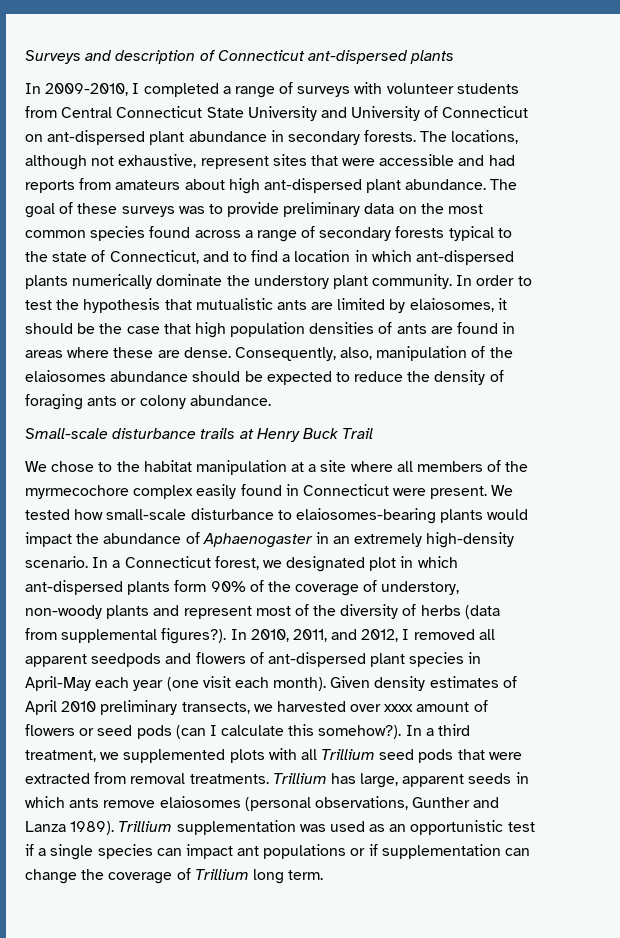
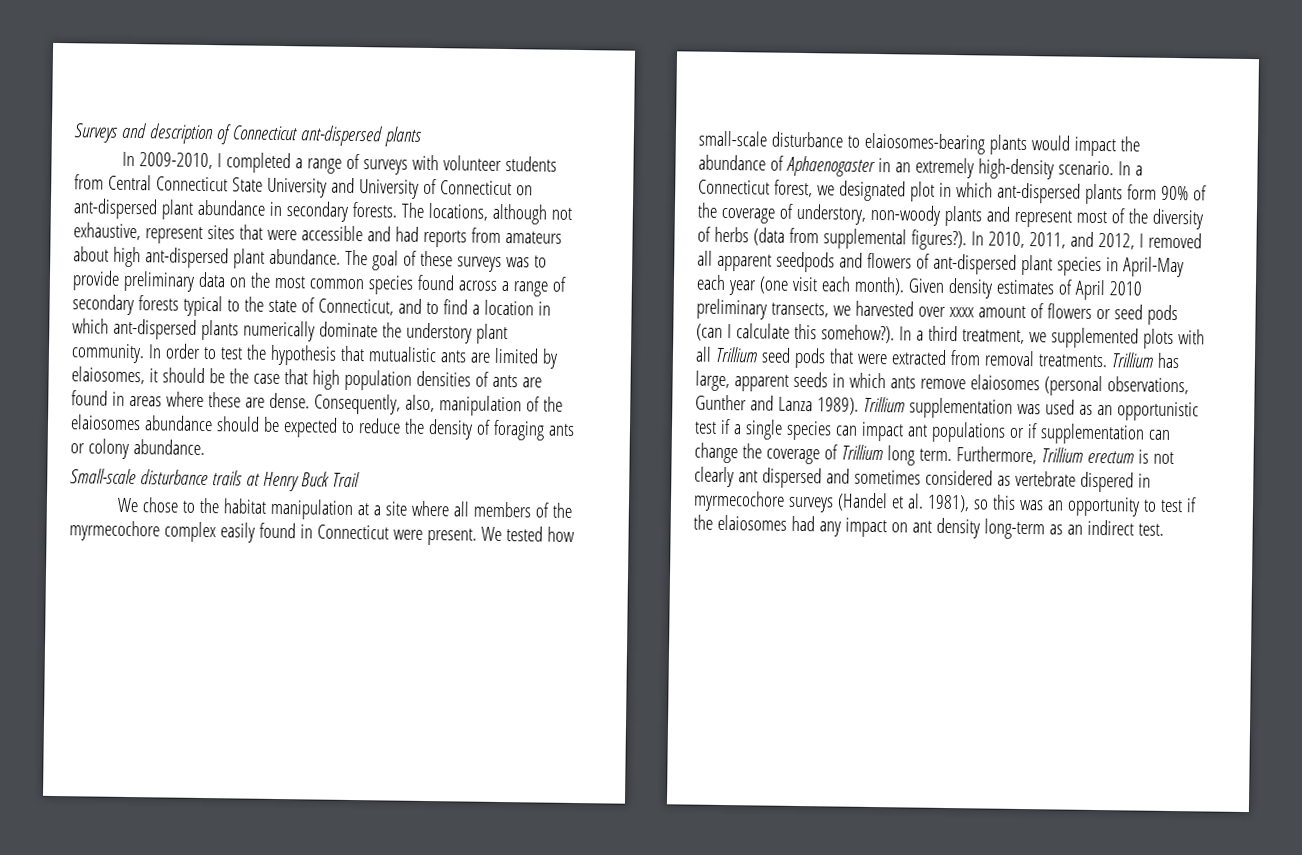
+ Furthermore, Trillium erectum is not clearly ant dispersed and sometimes considered as vertebrate dispered in myrmecochore surveys (Handel et al. 1981), so this was an opportunity to test if the elaiosomes had any impact on ant density long-term as an indirect test.

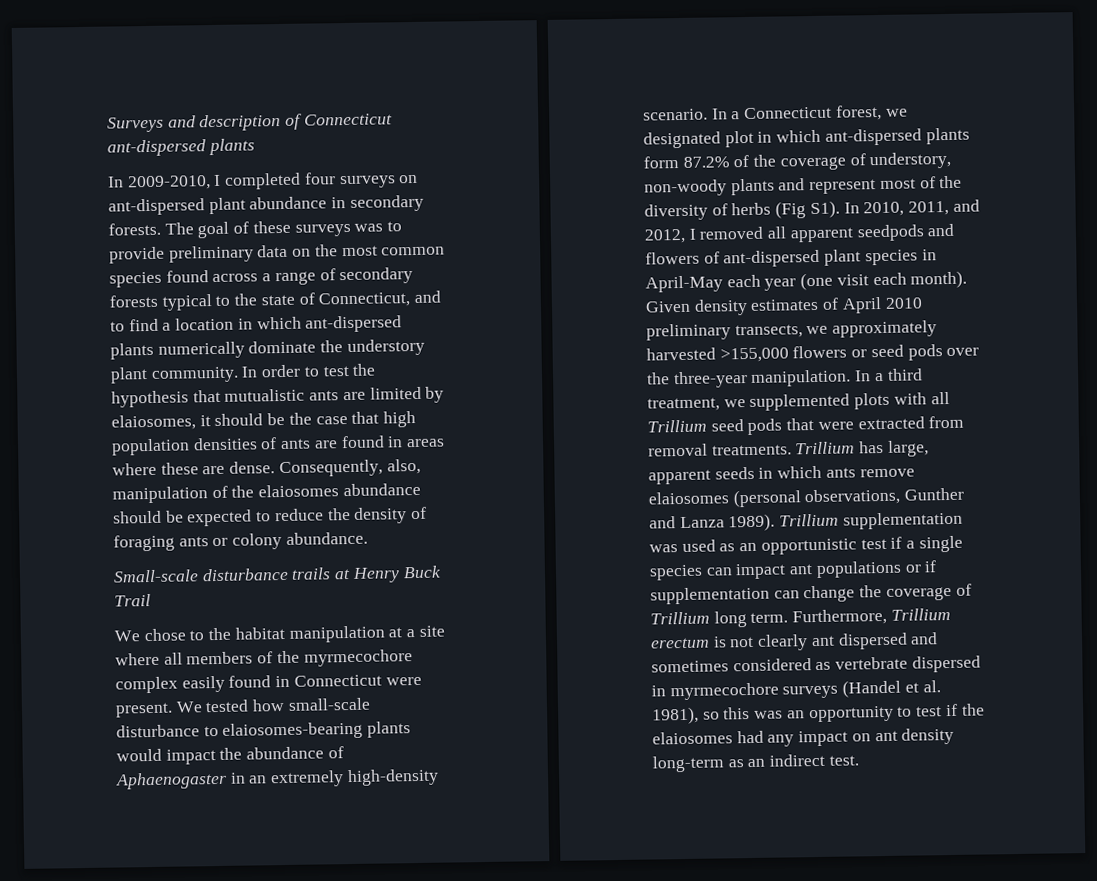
- In 2009-2010, I completed a range of surveys with volunteer students from Central Connecticut State University and University of Connecticut on ant-dispersed plant abundance in secondary forests.
+ In 2009-2010, I completed four surveys on ant-dispersed plant abundance in secondary forests.
- The locations, although not exhaustive, represent sites that were accessible and had reports from amateurs about high ant-dispersed plant abundance. The goal of these surveys was to provide preliminary data on the most common species found across a range of secondary forests typical to the state of Connecticut, and to find a location in which ant-dispersed plants numerically dominate the understory plant community.
+ The goal of these surveys was to provide preliminary data on the most common species found across a range of secondary forests typical to the state of Connecticut, and to find a location in which ant-dispersed plants numerically dominate the understory plant community.
- In a Connecticut forest, we designated plot in which ant-dispersed plants form 90% of the coverage of understory, non-woody plants and represent most of the diversity of herbs (data from supplemental figures?). In 2010, 2011, and 2012, I removed all apparent seedpods and flowers of ant-dispersed plant species in April-May each year (one visit each month).
+ In a Connecticut forest, we designated plot in which ant-dispersed plants form 87.2% of the coverage of understory, non-woody plants and represent most of the diversity of herbs (Fig S1). In 2010, 2011, and 2012, I removed all apparent seedpods and flowers of ant-dispersed plant species in April-May each year (one visit each month).
- Given density estimates of April 2010 preliminary transects, we harvested over xxxx amount of flowers or seed pods (can I calculate this somehow?).
+ Given density estimates of April 2010 preliminary transects, we approximately harvested >155,000 flowers or seed pods over the three-year manipulation.
- Furthermore, Trillium erectum is not clearly ant dispersed and sometimes considered as vertebrate dispered in myrmecochore surveys (Handel et al. 1981), so this was an opportunity to test if the elaiosomes had any impact on ant density long-term as an indirect test.
+ Furthermore, Trillium erectum is not clearly ant dispersed and sometimes considered as vertebrate dispersed in myrmecochore surveys (Handel et al. 1981), so this was an opportunity to test if the elaiosomes had any impact on ant density long-term as an indirect test.

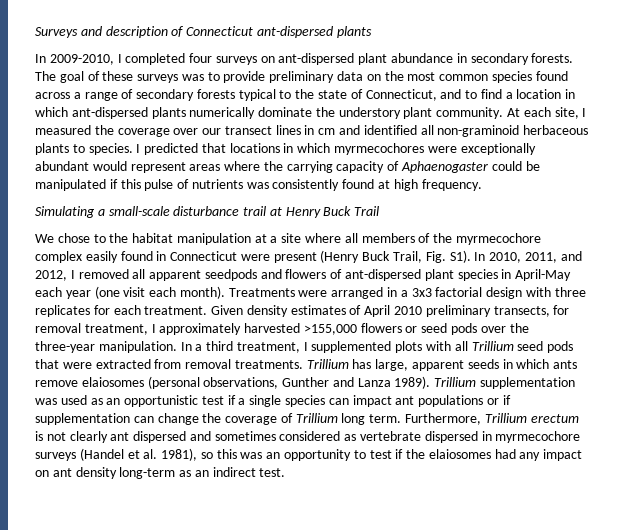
- In order to test the hypothesis that mutualistic ants are limited by elaiosomes, it should be the case that high population densities of ants are found in areas where these are dense. Consequently, also, manipulation of the elaiosomes abundance should be expected to reduce the density of foraging ants or colony abundance.
- Small-scale disturbance trails at Henry Buck Trail
+ At each site, I measured the coverage over our transect lines in cm and identified all non-graminoid herbaceous plants to species. I predicted that locations in which myrmecochores were exceptionally abundant would represent areas where the carrying capacity of Aphaenogaster could be manipulated if this pulse of nutrients was consistently found at high frequency.
+ Simulating a small-scale disturbance trail at Henry Buck Trail
- We chose to the habitat manipulation at a site where all members of the myrmecochore complex easily found in Connecticut were present. We tested how small-scale disturbance to elaiosomes-bearing plants would impact the abundance of Aphaenogaster in an extremely high-density scenario. In a Connecticut forest, we designated plot in which ant-dispersed plants form 87.2% of the coverage of understory, non-woody plants and represent most of the diversity of herbs (Fig S1). In 2010, 2011, and 2012, I removed all apparent seedpods and flowers of ant-dispersed plant species in April-May each year (one visit each month).
+ We chose to the habitat manipulation at a site where all members of the myrmecochore complex easily found in Connecticut were present (Henry Buck Trail, Fig. S1). In 2010, 2011, and 2012, I removed all apparent seedpods and flowers of ant-dispersed plant species in April-May each year (one visit each month).
+ Treatments were arranged in a 3x3 factorial design with three replicates for each treatment.
- Given density estimates of April 2010 preliminary transects, we approximately harvested >155,000 flowers or seed pods over the three-year manipulation.
+ Given density estimates of April 2010 preliminary transects, for removal treatment, I approximately harvested >155,000 flowers or seed pods over the three-year manipulation.
- In a third treatment, we supplemented plots with all Trillium seed pods that were extracted from removal treatments.
+ In a third treatment, I supplemented plots with all Trillium seed pods that were extracted from removal treatments.

